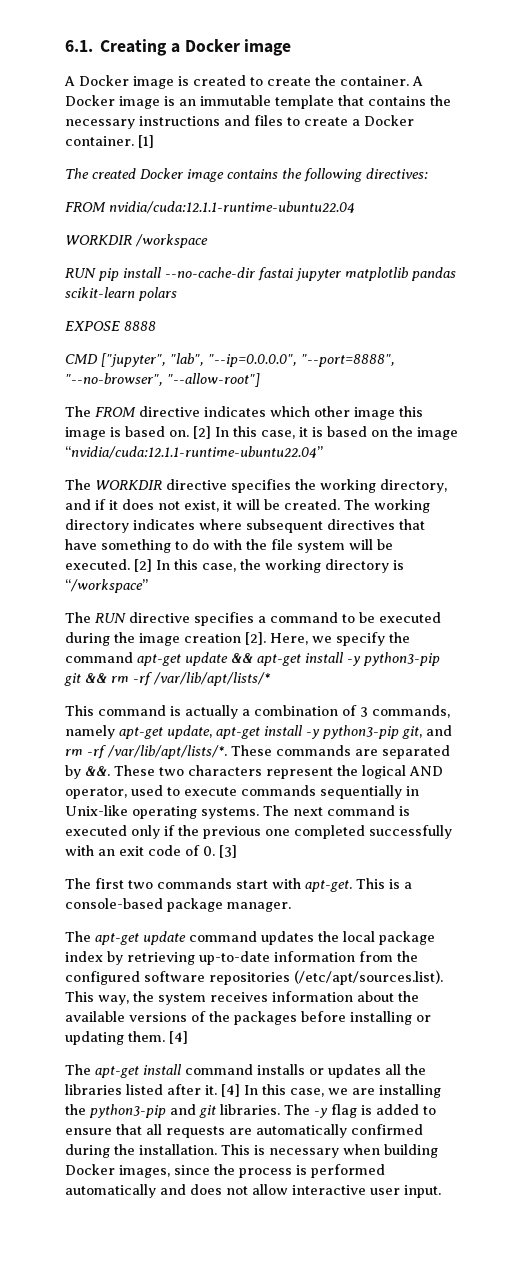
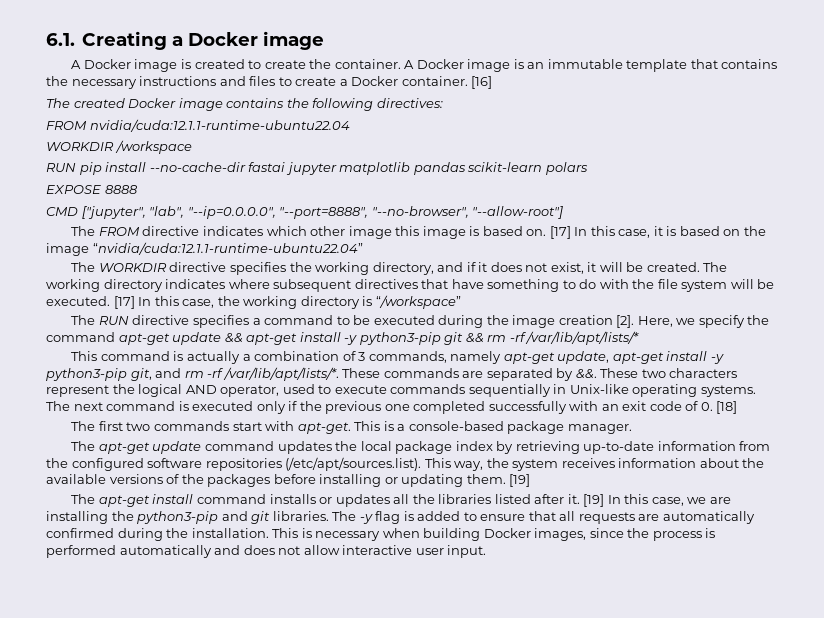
- [1]
+ [16]
- [2] In this case, it is based on the image “nvidia/cuda:12.1.1-runtime-ubuntu22.04”
+ [17] In this case, it is based on the image “nvidia/cuda:12.1.1-runtime-ubuntu22.04”
- [2] In this case, the working directory is “/workspace”
+ [17] In this case, the working directory is “/workspace”
- The next command is executed only if the previous one completed successfully with an exit code of 0. [3]
+ The next command is executed only if the previous one completed successfully with an exit code of 0. [18]
- The apt-get update command updates the local package index by retrieving up-to-date information from the configured software repositories (/etc/apt/sources.list). This way, the system receives information about the available versions of the packages before installing or updating them. [4]
+ The apt-get update command updates the local package index by retrieving up-to-date information from the configured software repositories (/etc/apt/sources.list). This way, the system receives information about the available versions of the packages before installing or updating them. [19]
- [4] In this case, we are installing the python3-pip and git libraries.
+ [19] In this case, we are installing the python3-pip and git libraries.

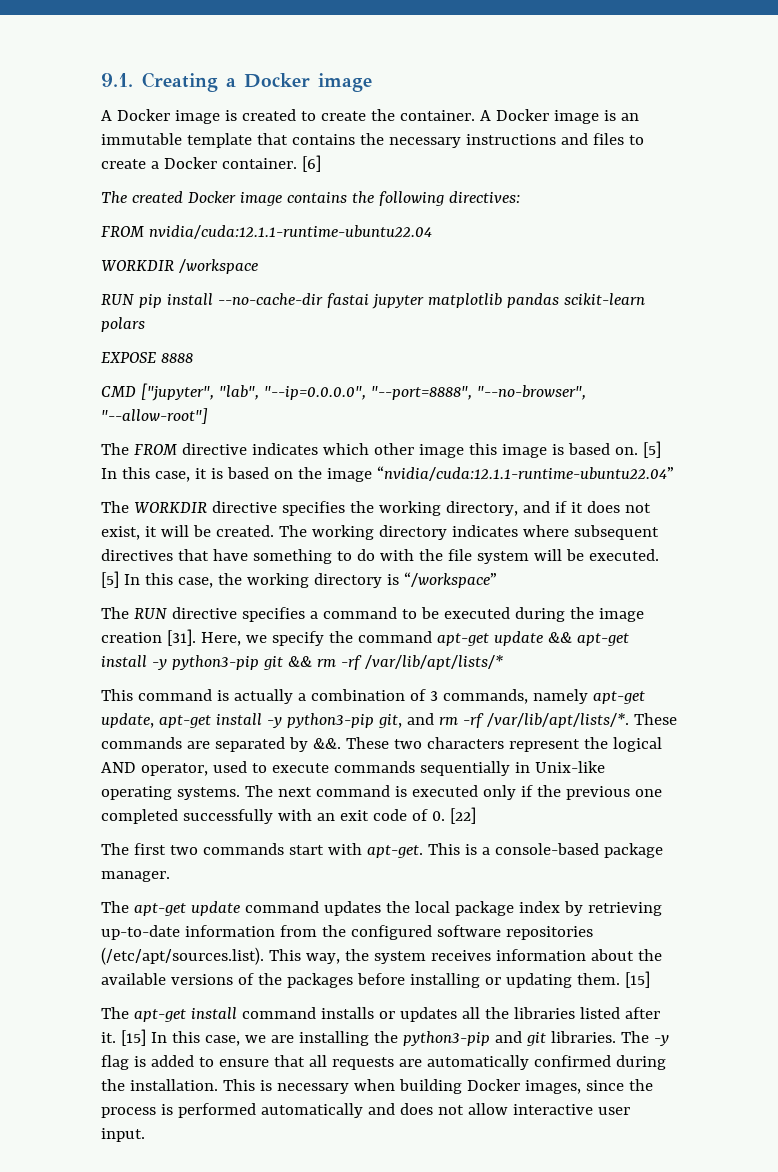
- 6.1. Creating a Docker image
+ 9.1. Creating a Docker image
- [16]
+ [6]
- [17] In this case, it is based on the image “nvidia/cuda:12.1.1-runtime-ubuntu22.04”
+ [5] In this case, it is based on the image “nvidia/cuda:12.1.1-runtime-ubuntu22.04”
- [17] In this case, the working directory is “/workspace”
+ [5] In this case, the working directory is “/workspace”
- The RUN directive specifies a command to be executed during the image creation [2].
+ The RUN directive specifies a command to be executed during the image creation [31].
- The next command is executed only if the previous one completed successfully with an exit code of 0. [18]
+ The next command is executed only if the previous one completed successfully with an exit code of 0. [22]
- The apt-get update command updates the local package index by retrieving up-to-date information from the configured software repositories (/etc/apt/sources.list). This way, the system receives information about the available versions of the packages before installing or updating them. [19]
+ The apt-get update command updates the local package index by retrieving up-to-date information from the configured software repositories (/etc/apt/sources.list). This way, the system receives information about the available versions of the packages before installing or updating them. [15]
- [19] In this case, we are installing the python3-pip and git libraries.
+ [15] In this case, we are installing the python3-pip and git libraries.

